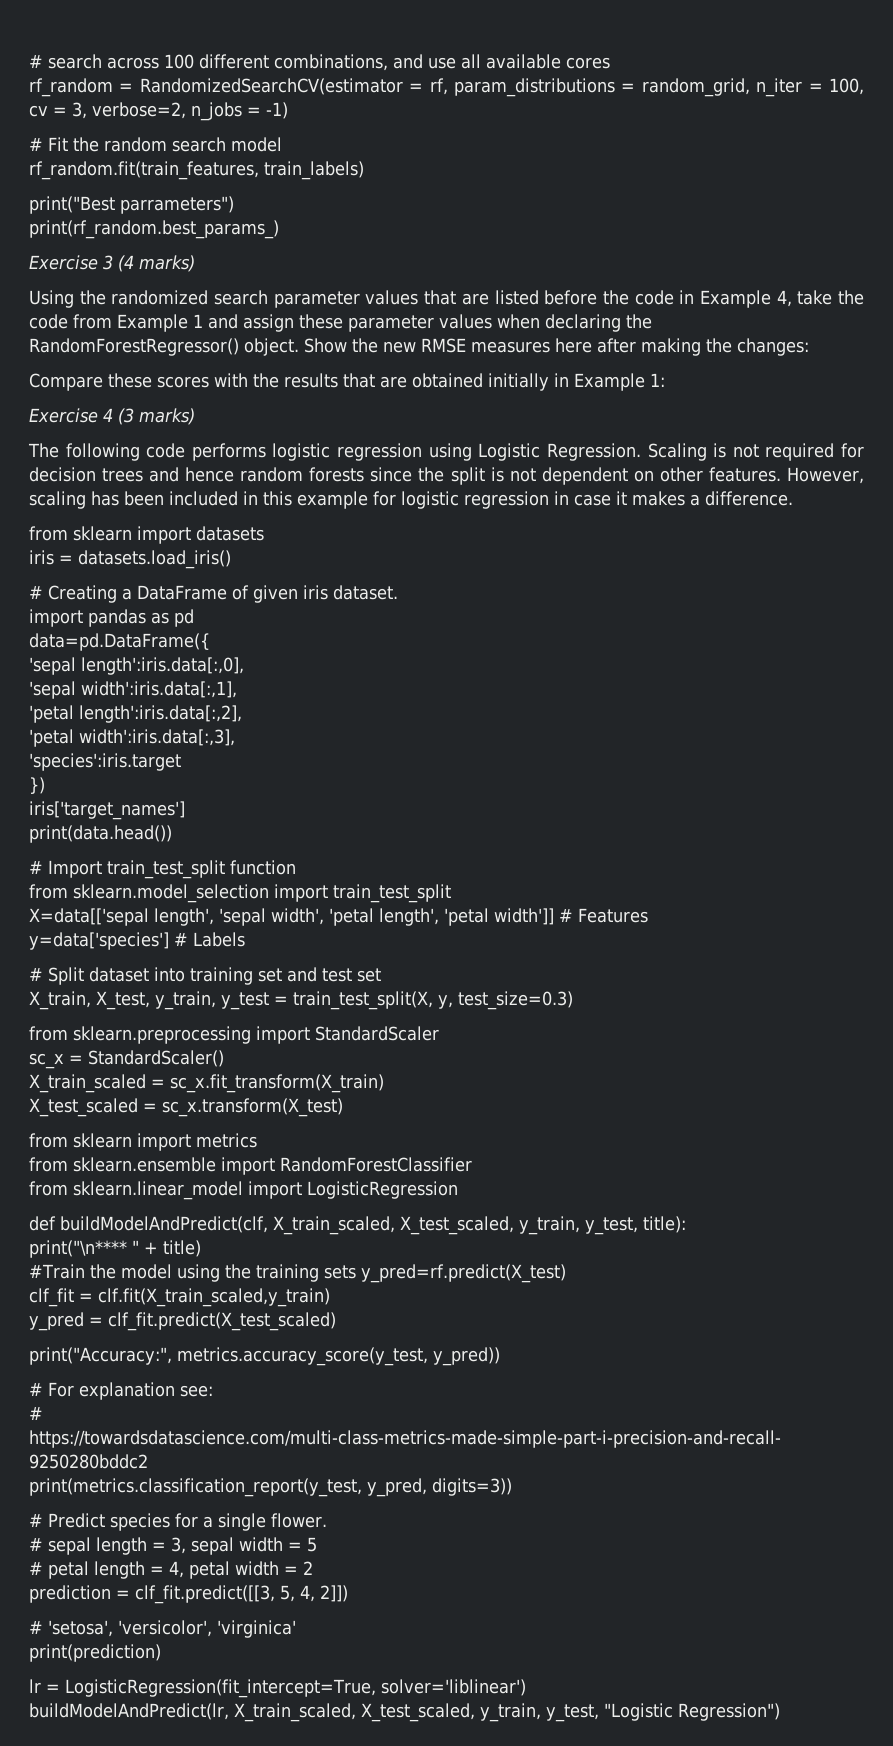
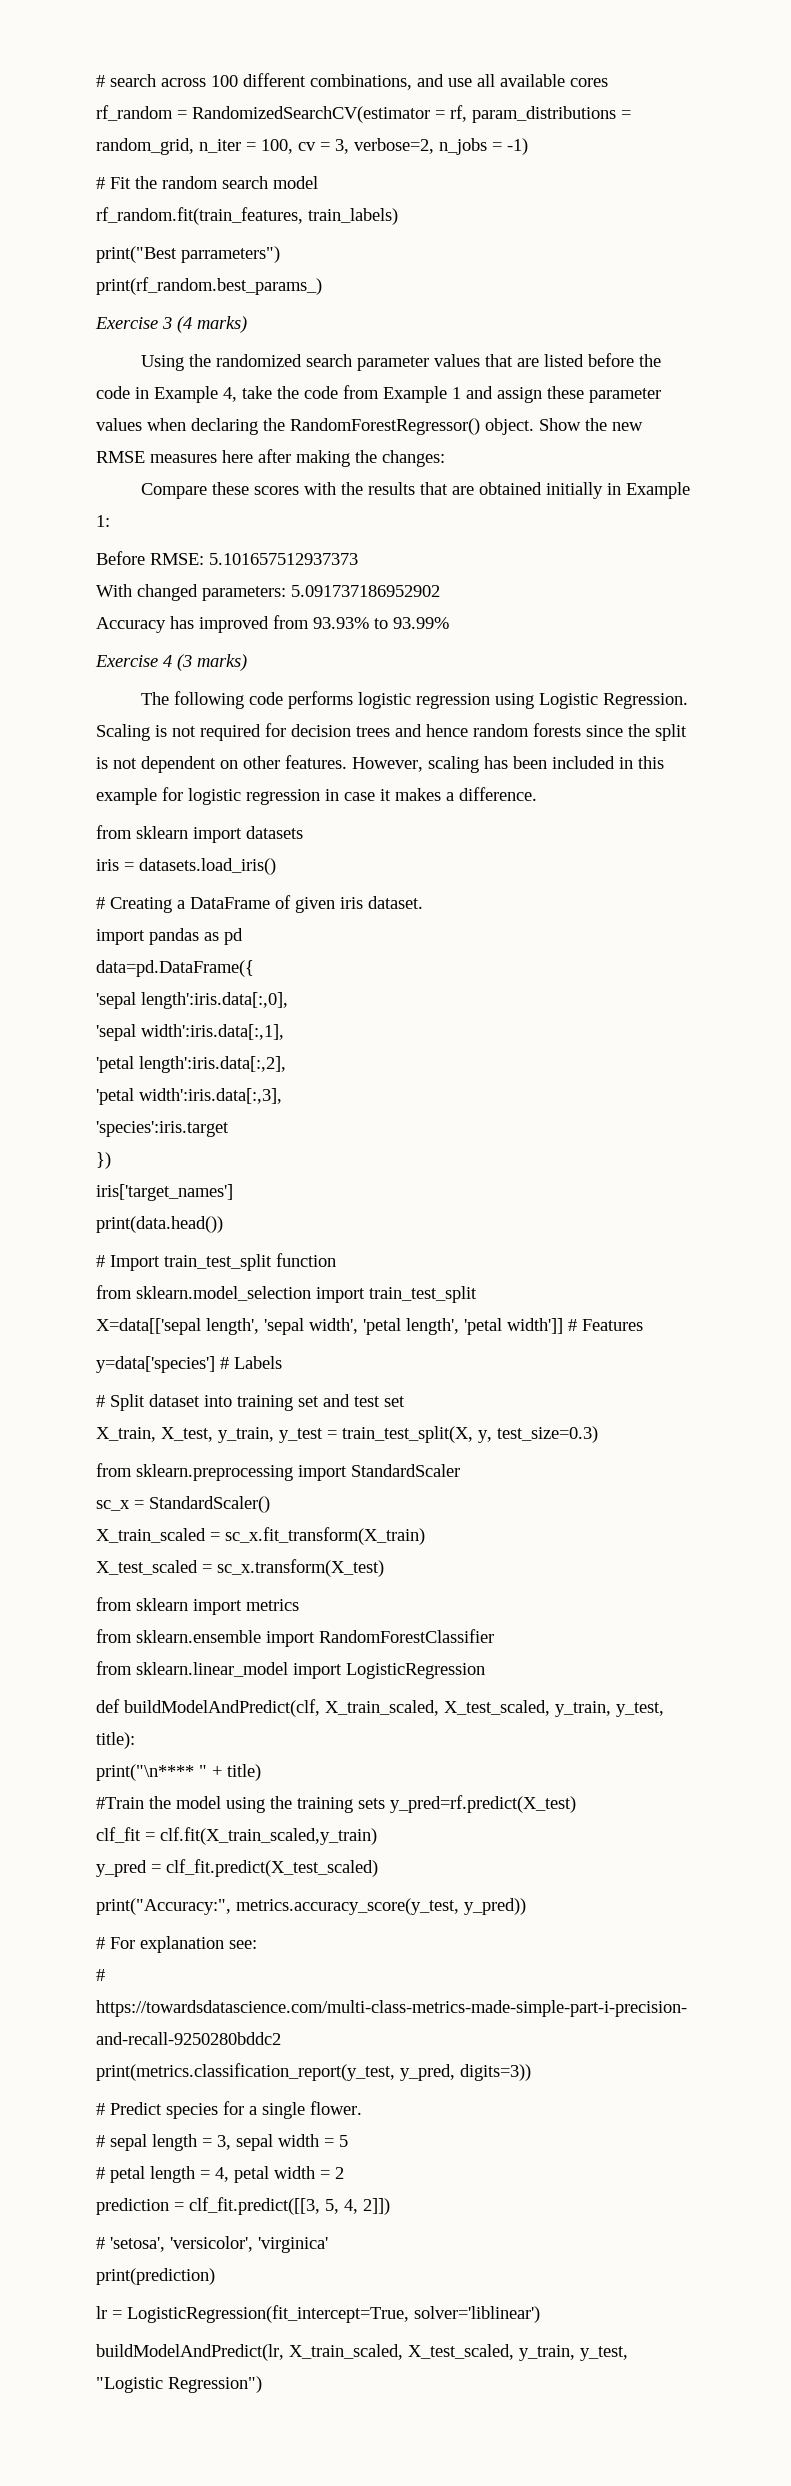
+ Before RMSE: 5.101657512937373
+ With changed parameters: 5.091737186952902
+ Accuracy has improved from 93.93% to 93.99%

